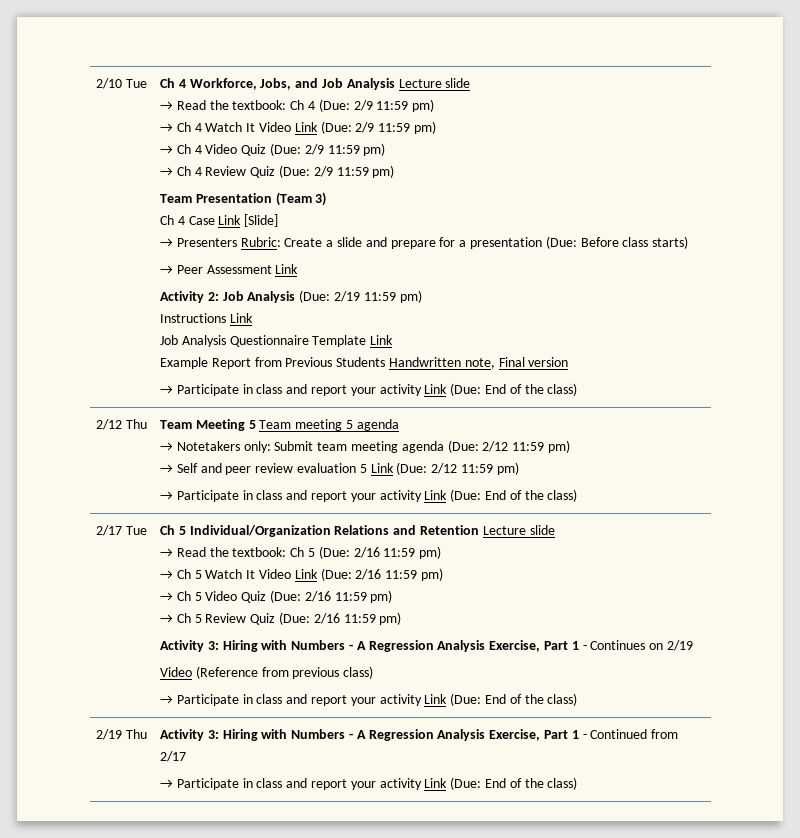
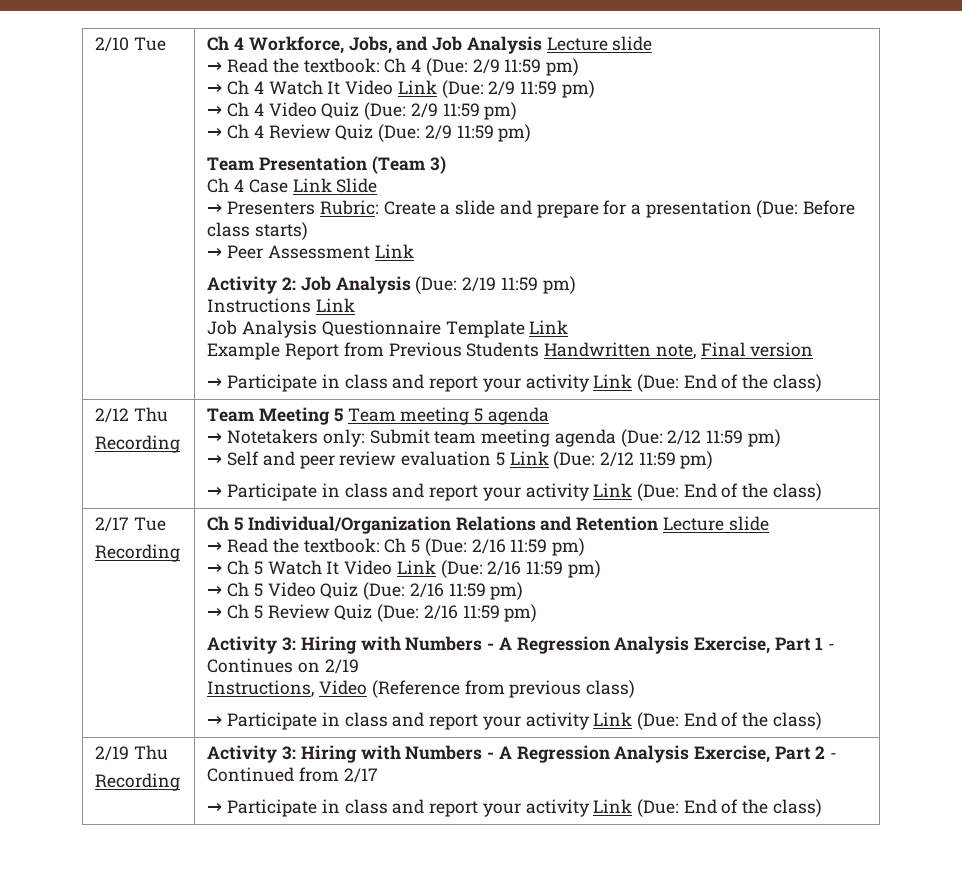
- Ch 4 Case Link [Slide]
+ Ch 4 Case Link Slide
  2/12 Thu
+ Recording
  2/17 Tue
+ Recording
- Video (Reference from previous class)
+ Instructions, Video (Reference from previous class)
- 2/19 Thu | Activity 3: Hiring with Numbers - A Regression Analysis Exercise, Part 1 - Continued from 2/17
+ 2/19 Thu
+ Recording | Activity 3: Hiring with Numbers - A Regression Analysis Exercise, Part 2 - Continued from 2/17

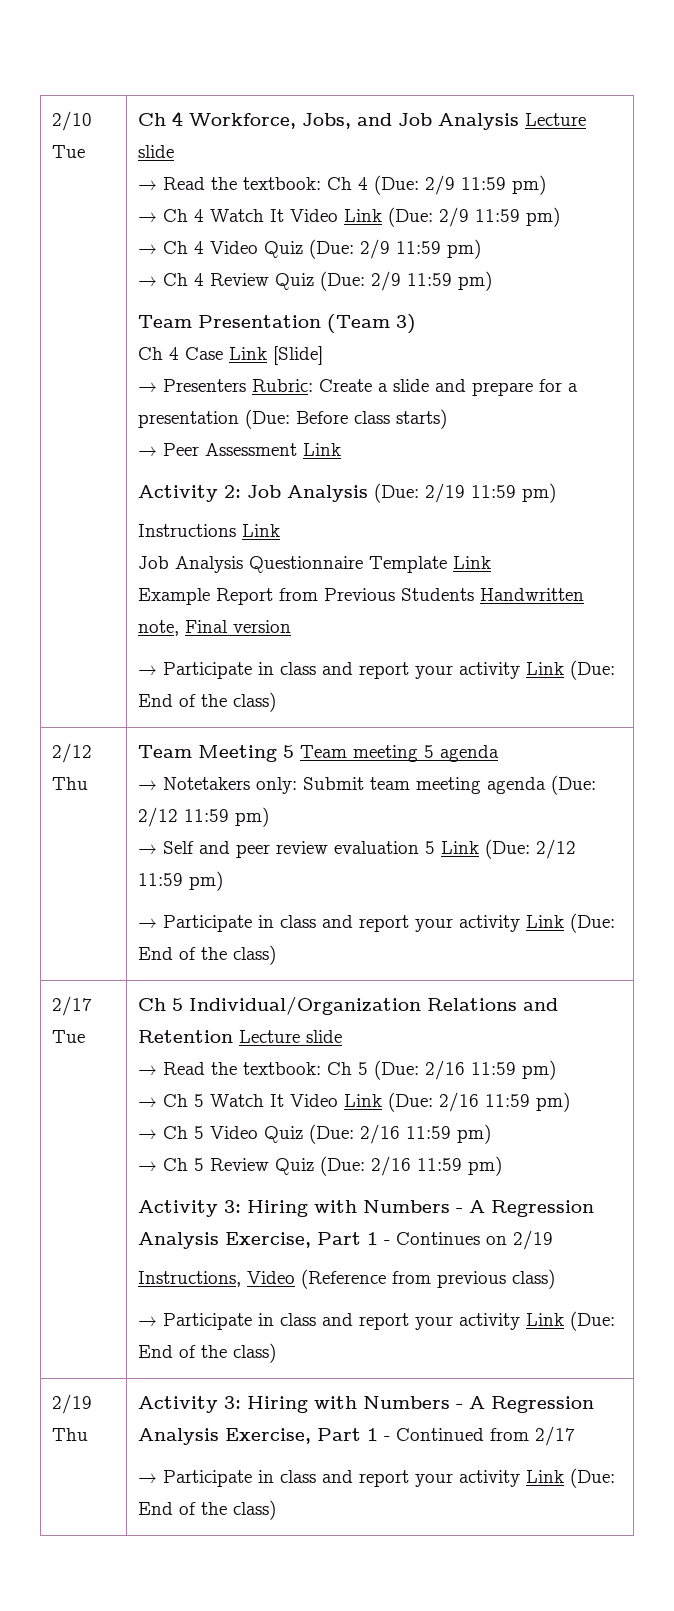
- Ch 4 Case Link Slide
+ Ch 4 Case Link [Slide]
  2/12 Thu
- Recording
  2/17 Tue
- Recording
- 2/19 Thu
- Recording | Activity 3: Hiring with Numbers - A Regression Analysis Exercise, Part 2 - Continued from 2/17
+ 2/19 Thu | Activity 3: Hiring with Numbers - A Regression Analysis Exercise, Part 1 - Continued from 2/17

